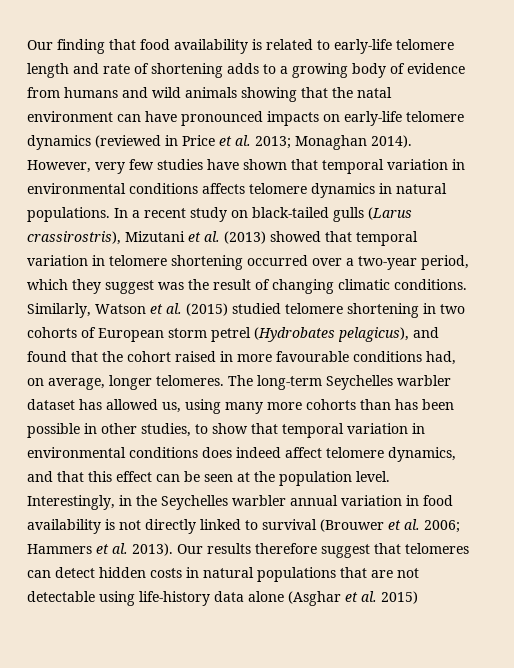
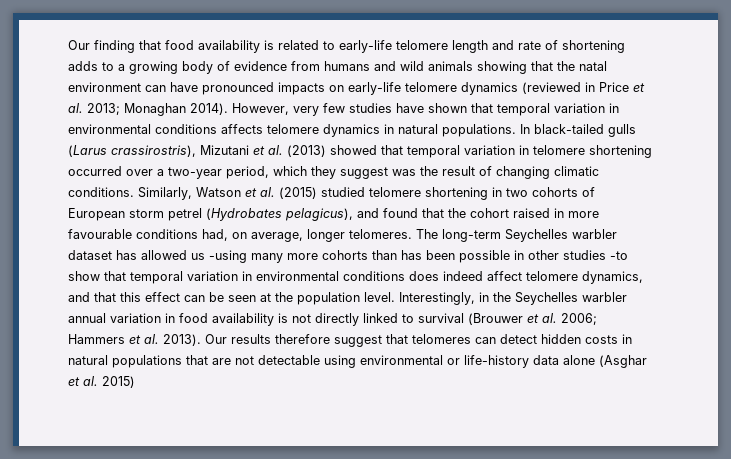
- In a recent study on black-tailed gulls (Larus crassirostris), Mizutani et al. (2013) showed that temporal variation in telomere shortening occurred over a two-year period, which they suggest was the result of changing climatic conditions.
+ In black-tailed gulls (Larus crassirostris), Mizutani et al. (2013) showed that temporal variation in telomere shortening occurred over a two-year period, which they suggest was the result of changing climatic conditions.
- The long-term Seychelles warbler dataset has allowed us, using many more cohorts than has been possible in other studies, to show that temporal variation in environmental conditions does indeed affect telomere dynamics, and that this effect can be seen at the population level.
+ The long-term Seychelles warbler dataset has allowed us -using many more cohorts than has been possible in other studies -to show that temporal variation in environmental conditions does indeed affect telomere dynamics, and that this effect can be seen at the population level.
- Our results therefore suggest that telomeres can detect hidden costs in natural populations that are not detectable using life-history data alone (Asghar et al. 2015)
+ Our results therefore suggest that telomeres can detect hidden costs in natural populations that are not detectable using environmental or life-history data alone (Asghar et al. 2015)

